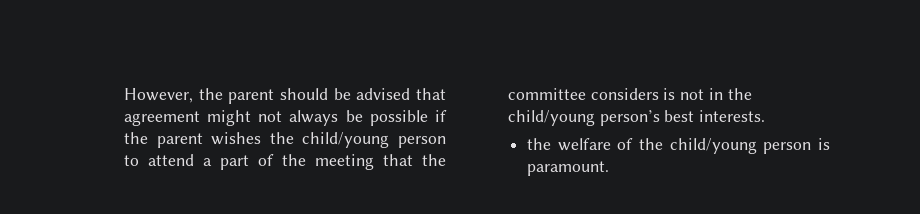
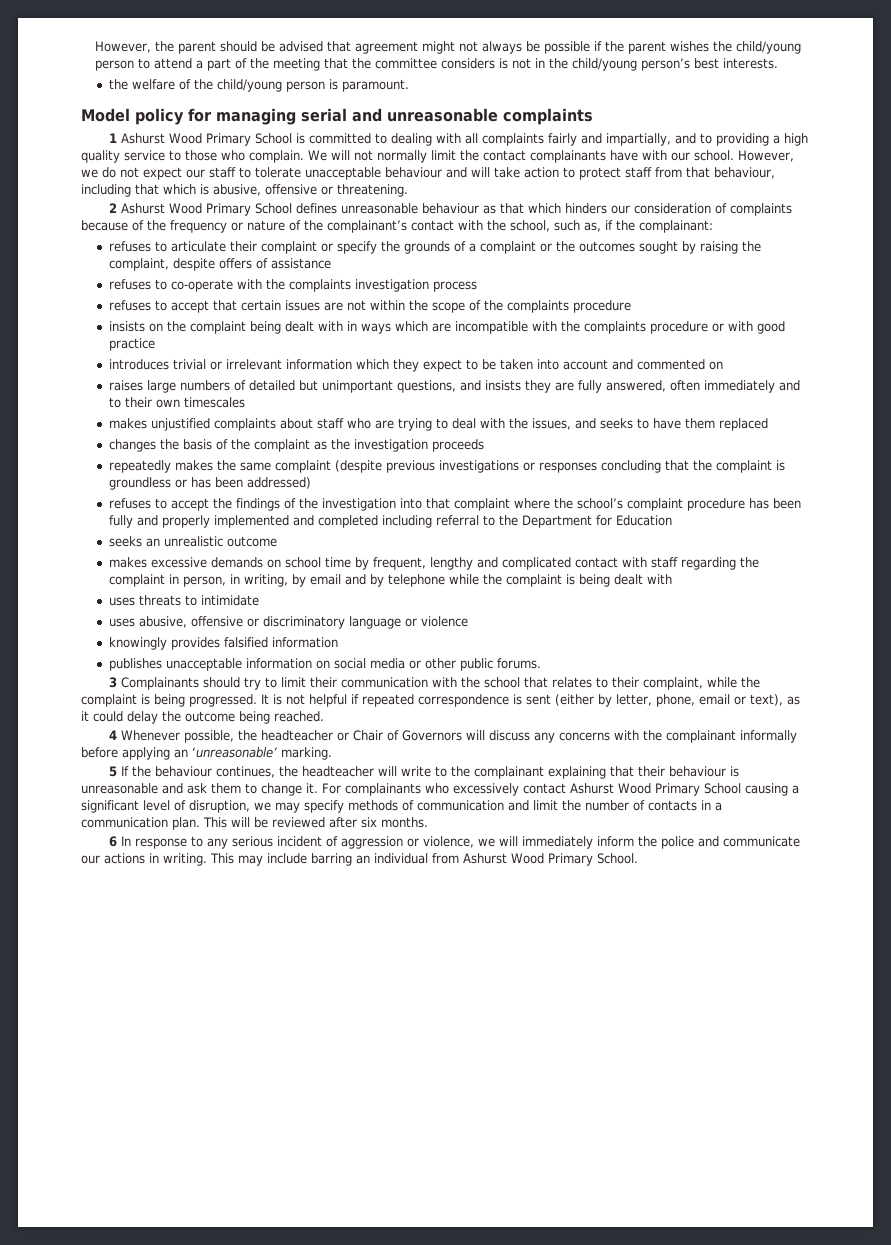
+ Model policy for managing serial and unreasonable complaints
+ 1 Ashurst Wood Primary School is committed to dealing with all complaints fairly and impartially, and to providing a high quality service to those who complain. We will not normally limit the contact complainants have with our school. However, we do not expect our staff to tolerate unacceptable behaviour and will take action to protect staff from that behaviour, including that which is abusive, offensive or threatening.
+ 2 Ashurst Wood Primary School defines unreasonable behaviour as that which hinders our consideration of complaints because of the frequency or nature of the complainant’s contact with the school, such as, if the complainant:
+ refuses to articulate their complaint or specify the grounds of a complaint or the outcomes sought by raising the complaint, despite offers of assistance
+ refuses to co-operate with the complaints investigation process
+ refuses to accept that certain issues are not within the scope of the complaints procedure
+ insists on the complaint being dealt with in ways which are incompatible with the complaints procedure or with good practice
+ introduces trivial or irrelevant information which they expect to be taken into account and commented on
+ raises large numbers of detailed but unimportant questions, and insists they are fully answered, often immediately and to their own timescales
+ makes unjustified complaints about staff who are trying to deal with the issues, and seeks to have them replaced
+ changes the basis of the complaint as the investigation proceeds
+ repeatedly makes the same complaint (despite previous investigations or responses concluding that the complaint is groundless or has been addressed)
+ refuses to accept the findings of the investigation into that complaint where the school’s complaint procedure has been fully and properly implemented and completed including referral to the Department for Education
+ seeks an unrealistic outcome
+ makes excessive demands on school time by frequent, lengthy and complicated contact with staff regarding the complaint in person, in writing, by email and by telephone while the complaint is being dealt with
+ uses threats to intimidate
+ uses abusive, offensive or discriminatory language or violence
+ knowingly provides falsified information
+ publishes unacceptable information on social media or other public forums.
+ 3 Complainants should try to limit their communication with the school that relates to their complaint, while the complaint is being progressed. It is not helpful if repeated correspondence is sent (either by letter, phone, email or text), as it could delay the outcome being reached.
+ 4 Whenever possible, the headteacher or Chair of Governors will discuss any concerns with the complainant informally before applying an ‘unreasonable’ marking.
+ 5 If the behaviour continues, the headteacher will write to the complainant explaining that their behaviour is unreasonable and ask them to change it. For complainants who excessively contact Ashurst Wood Primary School causing a significant level of disruption, we may specify methods of communication and limit the number of contacts in a communication plan. This will be reviewed after six months.
+ 6 In response to any serious incident of aggression or violence, we will immediately inform the police and communicate our actions in writing. This may include barring an individual from Ashurst Wood Primary School.

